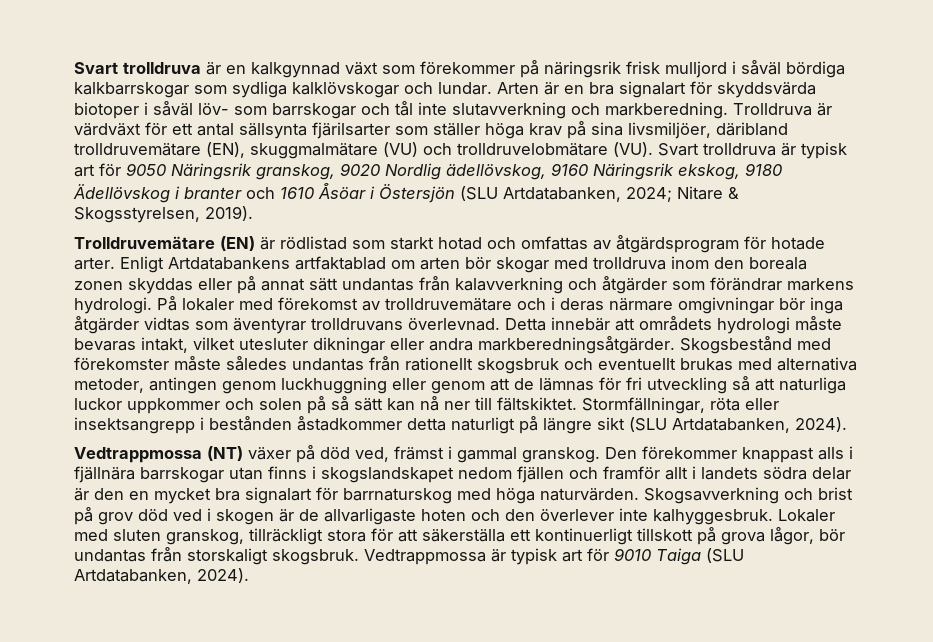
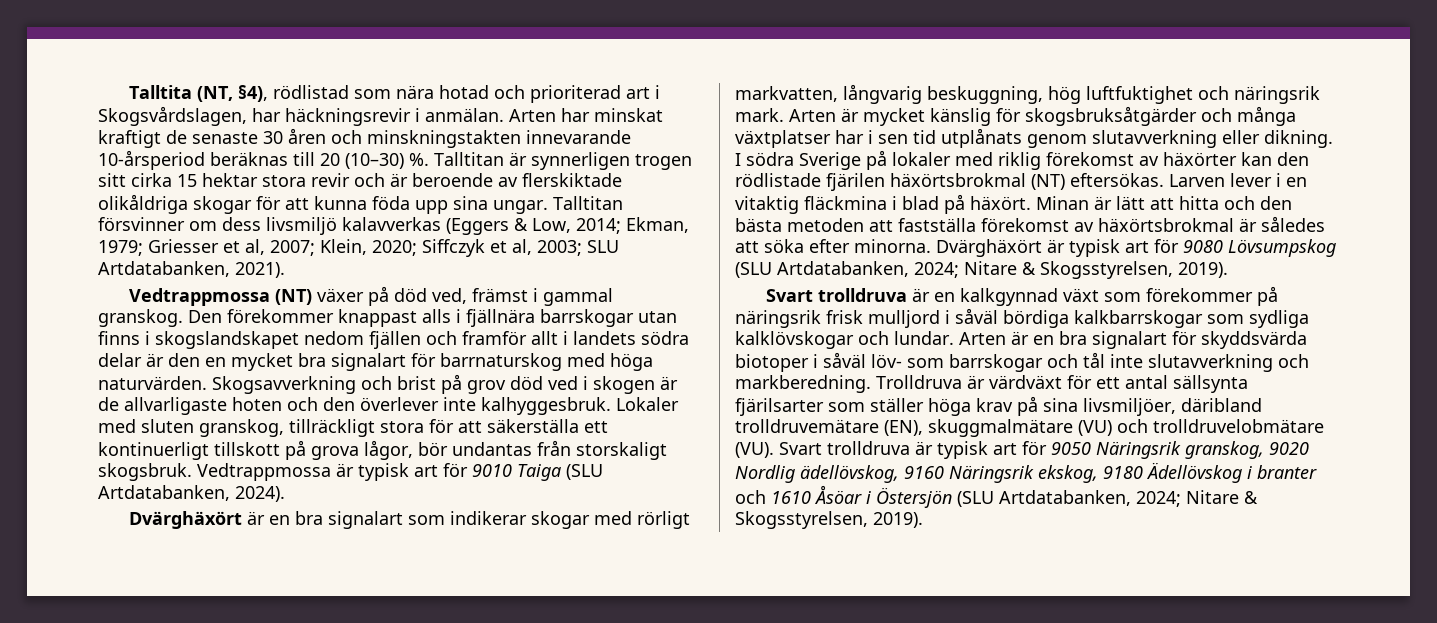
+ Talltita (NT, §4), rödlistad som nära hotad och prioriterad art i Skogsvårdslagen, har häckningsrevir i anmälan. Arten har minskat kraftigt de senaste 30 åren och minskningstakten innevarande 10-årsperiod beräknas till 20 (10–30) %. Talltitan är synnerligen trogen sitt cirka 15 hektar stora revir och är beroende av flerskiktade olikåldriga skogar för att kunna föda upp sina ungar. Talltitan försvinner om dess livsmiljö kalavverkas (Eggers & Low, 2014; Ekman, 1979; Griesser et al, 2007; Klein, 2020; Siffczyk et al, 2003; SLU Artdatabanken, 2021).
+ Vedtrappmossa (NT) växer på död ved, främst i gammal granskog. Den förekommer knappast alls i fjällnära barrskogar utan finns i skogslandskapet nedom fjällen och framför allt i landets södra delar är den en mycket bra signalart för barrnaturskog med höga naturvärden. Skogsavverkning och brist på grov död ved i skogen är de allvarligaste hoten och den överlever inte kalhyggesbruk. Lokaler med sluten granskog, tillräckligt stora för att säkerställa ett kontinuerligt tillskott på grova lågor, bör undantas från storskaligt skogsbruk. Vedtrappmossa är typisk art för 9010 Taiga (SLU Artdatabanken, 2024).
+ Dvärghäxört är en bra signalart som indikerar skogar med rörligt markvatten, långvarig beskuggning, hög luftfuktighet och näringsrik mark. Arten är mycket känslig för skogsbruksåtgärder och många växtplatser har i sen tid utplånats genom slutavverkning eller dikning. I södra Sverige på lokaler med riklig förekomst av häxörter kan den rödlistade fjärilen häxörtsbrokmal (NT) eftersökas. Larven lever i en vitaktig fläckmina i blad på häxört. Minan är lätt att hitta och den bästa metoden att fastställa förekomst av häxörtsbrokmal är således att söka efter minorna. Dvärghäxört är typisk art för 9080 Lövsumpskog (SLU Artdatabanken, 2024; Nitare & Skogsstyrelsen, 2019).
- Trolldruvemätare (EN) är rödlistad som starkt hotad och omfattas av åtgärdsprogram för hotade arter. Enligt Artdatabankens artfaktablad om arten bör skogar med trolldruva inom den boreala zonen skyddas eller på annat sätt undantas från kalavverkning och åtgärder som förändrar markens hydrologi. På lokaler med förekomst av trolldruvemätare och i deras närmare omgivningar bör inga åtgärder vidtas som äventyrar trolldruvans överlevnad. Detta innebär att områdets hydrologi måste bevaras intakt, vilket utesluter dikningar eller andra markberedningsåtgärder. Skogsbestånd med förekomster måste således undantas från rationellt skogsbruk och eventuellt brukas med alternativa metoder, antingen genom luckhuggning eller genom att de lämnas för fri utveckling så att naturliga luckor uppkommer och solen på så sätt kan nå ner till fältskiktet. Stormfällningar, röta eller insektsangrepp i bestånden åstadkommer detta naturligt på längre sikt (SLU Artdatabanken, 2024).
- Vedtrappmossa (NT) växer på död ved, främst i gammal granskog. Den förekommer knappast alls i fjällnära barrskogar utan finns i skogslandskapet nedom fjällen och framför allt i landets södra delar är den en mycket bra signalart för barrnaturskog med höga naturvärden. Skogsavverkning och brist på grov död ved i skogen är de allvarligaste hoten och den överlever inte kalhyggesbruk. Lokaler med sluten granskog, tillräckligt stora för att säkerställa ett kontinuerligt tillskott på grova lågor, bör undantas från storskaligt skogsbruk. Vedtrappmossa är typisk art för 9010 Taiga (SLU Artdatabanken, 2024).

